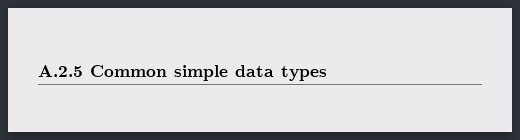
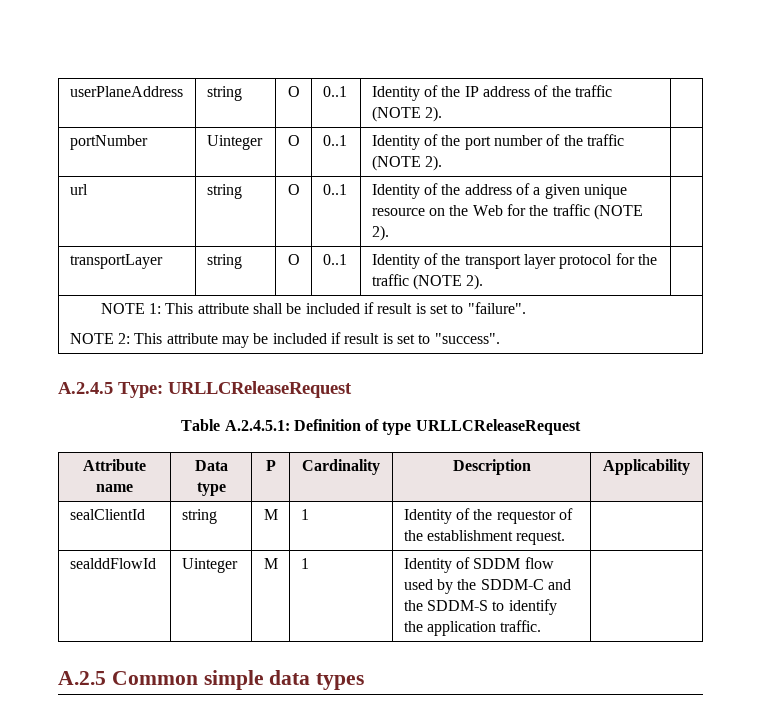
+ userPlaneAddress | string | O | 0..1 | Identity of the IP address of the traffic (NOTE 2). |
+ portNumber | Uinteger | O | 0..1 | Identity of the port number of the traffic (NOTE 2). |
+ url | string | O | 0..1 | Identity of the address of a given unique resource on the Web for the traffic (NOTE 2). |
+ transportLayer | string | O | 0..1 | Identity of the transport layer protocol for the traffic (NOTE 2). |
+ NOTE 1: This attribute shall be included if result is set to "failure".
+ NOTE 2: This attribute may be included if result is set to "success".
+ A.2.4.5 Type: URLLCReleaseRequest
+ Table A.2.4.5.1: Definition of type URLLCReleaseRequest
+ Attribute name | Data type | P | Cardinality | Description | Applicability
+ sealClientId | string | M | 1 | Identity of the requestor of the establishment request. |
+ sealddFlowId | Uinteger | M | 1 | Identity of SDDM flow used by the SDDM-C and the SDDM-S to identify the application traffic. |

